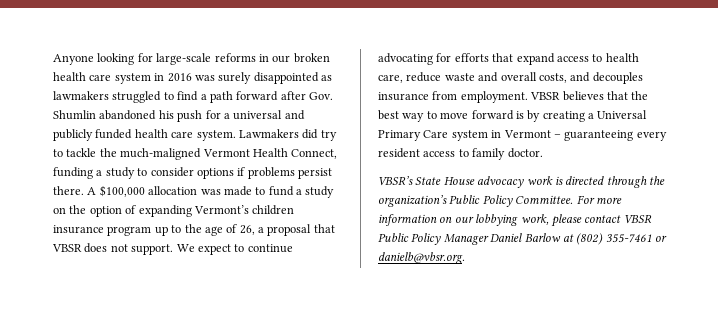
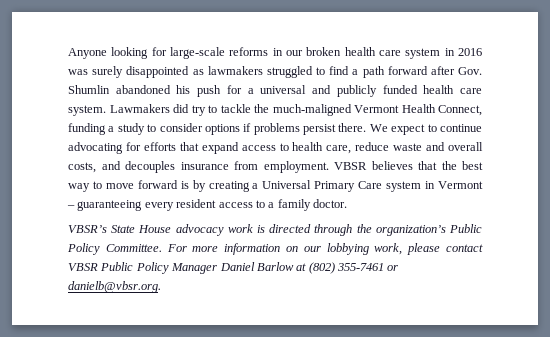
- A $100,000 allocation was made to fund a study on the option of expanding Vermont’s children insurance program up to the age of 26, a proposal that VBSR does not support.
- VBSR believes that the best way to move forward is by creating a Universal Primary Care system in Vermont – guaranteeing every resident access to family doctor.
+ VBSR believes that the best way to move forward is by creating a Universal Primary Care system in Vermont – guaranteeing every resident access to a family doctor.

